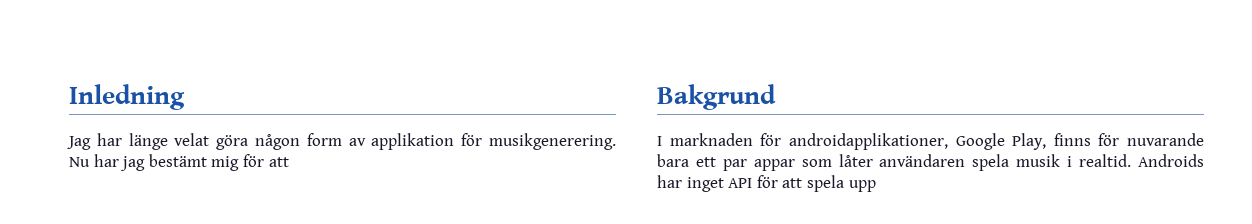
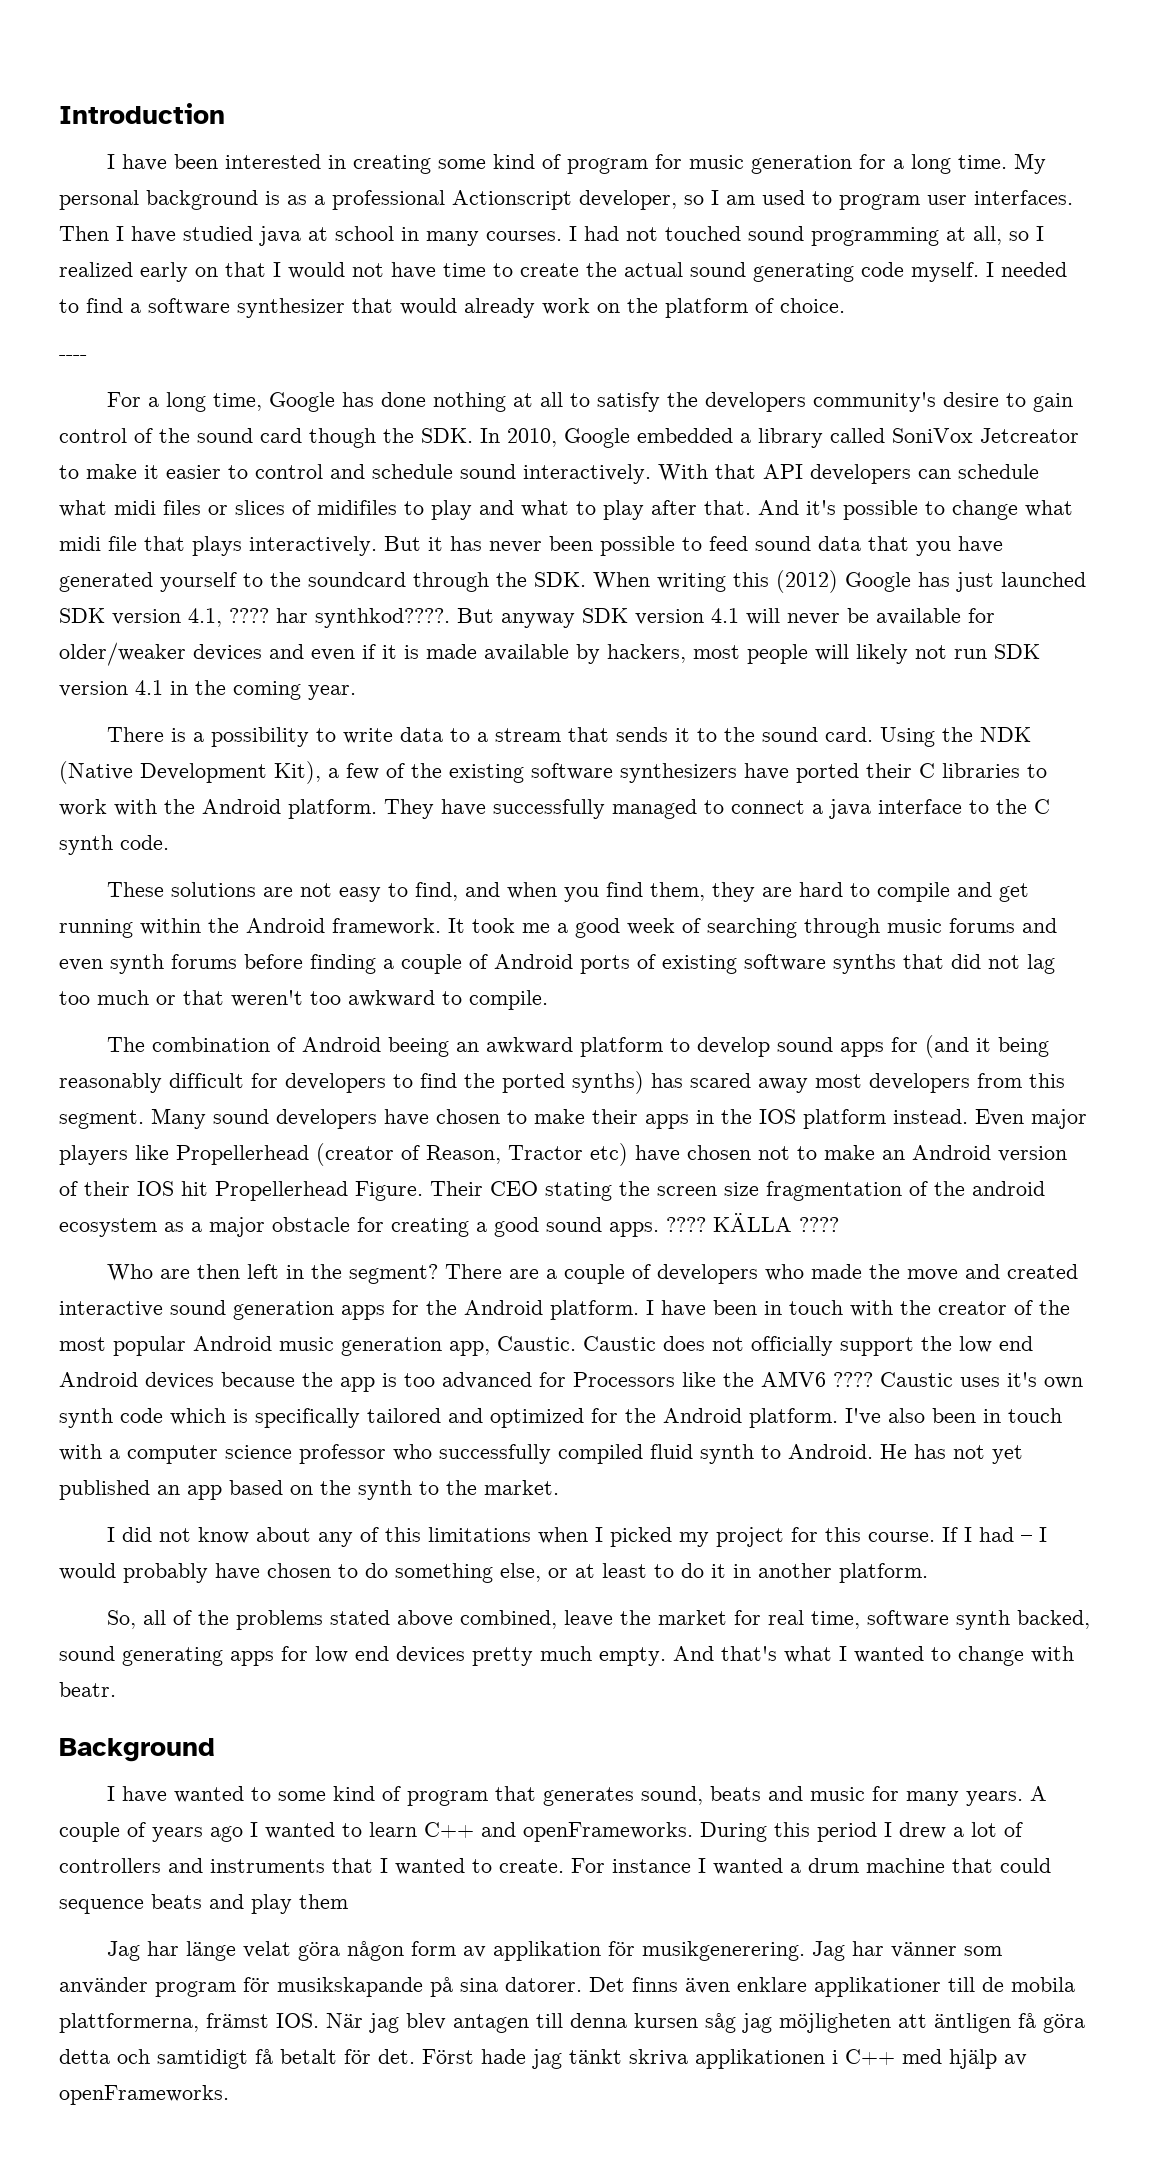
- Inledning
+ Introduction
+ I have been interested in creating some kind of program for music generation for a long time. My personal background is as a professional Actionscript developer, so I am used to program user interfaces. Then I have studied java at school in many courses. I had not touched sound programming at all, so I realized early on that I would not have time to create the actual sound generating code myself. I needed to find a software synthesizer that would already work on the platform of choice.
+ ----
+ For a long time, Google has done nothing at all to satisfy the developers community's desire to gain control of the sound card though the SDK. In 2010, Google embedded a library called SoniVox Jetcreator to make it easier to control and schedule sound interactively. With that API developers can schedule what midi files or slices of midifiles to play and what to play after that. And it's possible to change what midi file that plays interactively. But it has never been possible to feed sound data that you have generated yourself to the soundcard through the SDK. When writing this (2012) Google has just launched SDK version 4.1, ???? har synthkod????. But anyway SDK version 4.1 will never be available for older/weaker devices and even if it is made available by hackers, most people will likely not run SDK version 4.1 in the coming year.
+ There is a possibility to write data to a stream that sends it to the sound card. Using the NDK (Native Development Kit), a few of the existing software synthesizers have ported their C libraries to work with the Android platform. They have successfully managed to connect a java interface to the C synth code.
+ These solutions are not easy to find, and when you find them, they are hard to compile and get running within the Android framework. It took me a good week of searching through music forums and even synth forums before finding a couple of Android ports of existing software synths that did not lag too much or that weren't too awkward to compile.
+ The combination of Android beeing an awkward platform to develop sound apps for (and it being reasonably difficult for developers to find the ported synths) has scared away most developers from this segment. Many sound developers have chosen to make their apps in the IOS platform instead. Even major players like Propellerhead (creator of Reason, Tractor etc) have chosen not to make an Android version of their IOS hit Propellerhead Figure. Their CEO stating the screen size fragmentation of the android ecosystem as a major obstacle for creating a good sound apps. ???? KÄLLA ????
+ Who are then left in the segment? There are a couple of developers who made the move and created interactive sound generation apps for the Android platform. I have been in touch with the creator of the most popular Android music generation app, Caustic. Caustic does not officially support the low end Android devices because the app is too advanced for Processors like the AMV6 ???? Caustic uses it's own synth code which is specifically tailored and optimized for the Android platform. I've also been in touch with a computer science professor who successfully compiled fluid synth to Android. He has not yet published an app based on the synth to the market.
+ I did not know about any of this limitations when I picked my project for this course. If I had – I would probably have chosen to do something else, or at least to do it in another platform.
+ So, all of the problems stated above combined, leave the market for real time, software synth backed, sound generating apps for low end devices pretty much empty. And that's what I wanted to change with beatr.
+ Background
+ I have wanted to some kind of program that generates sound, beats and music for many years. A couple of years ago I wanted to learn C++ and openFrameworks. During this period I drew a lot of controllers and instruments that I wanted to create. For instance I wanted a drum machine that could sequence beats and play them
- Nu har jag bestämt mig för att
- Bakgrund
- I marknaden för androidapplikationer, Google Play, finns för nuvarande bara ett par appar som låter användaren spela musik i realtid. Androids har inget API för att spela upp
+ Jag har vänner som använder program för musikskapande på sina datorer. Det finns även enklare applikationer till de mobila plattformerna, främst IOS. När jag blev antagen till denna kursen såg jag möjligheten att äntligen få göra detta och samtidigt få betalt för det. Först hade jag tänkt skriva applikationen i C++ med hjälp av openFrameworks.

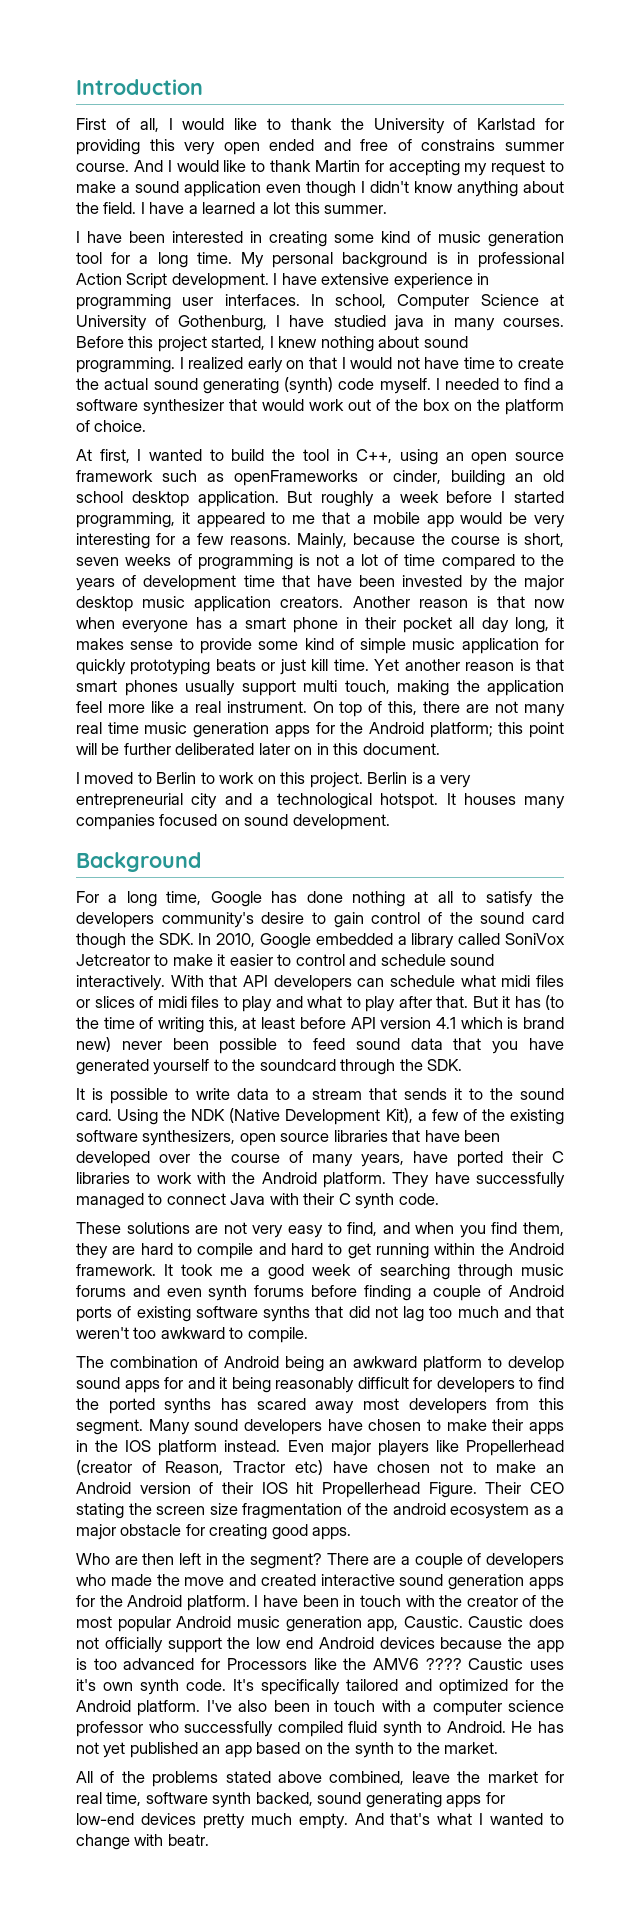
+ First of all, I would like to thank the University of Karlstad for providing this very open ended and free of constrains summer course. And I would like to thank Martin for accepting my request to make a sound application even though I didn't know anything about the field. I have a learned a lot this summer.
- I have been interested in creating some kind of program for music generation for a long time.
+ I have been interested in creating some kind of music generation tool for a long time.
- My personal background is as a professional Actionscript developer, so I am used to program user interfaces. Then I have studied java at school in many courses.
+ My personal background is in professional Action Script development. I have extensive experience in programming user interfaces. In school, Computer Science at University of Gothenburg, I have studied java in many courses.
- I had not touched sound programming at all, so I realized early on that I would not have time to create the actual sound generating code myself.
+ Before this project started, I knew nothing about sound programming. I realized early on that I would not have time to create the actual sound generating (synth) code myself.
- I needed to find a software synthesizer that would already work on the platform of choice.
+ I needed to find a software synthesizer that would work out of the box on the platform of choice.
- ----
+ At first, I wanted to build the tool in C++, using an open source framework such as openFrameworks or cinder, building an old school desktop application. But roughly a week before I started programming, it appeared to me that a mobile app would be very interesting for a few reasons. Mainly, because the course is short, seven weeks of programming is not a lot of time compared to the years of development time that have been invested by the major desktop music application creators. Another reason is that now when everyone has a smart phone in their pocket all day long, it makes sense to provide some kind of simple music application for quickly prototyping beats or just kill time. Yet another reason is that smart phones usually support multi touch, making the application feel more like a real instrument. On top of this, there are not many real time music generation apps for the Android platform; this point will be further deliberated later on in this document.
+ I moved to Berlin to work on this project. Berlin is a very entrepreneurial city and a technological hotspot. It houses many companies focused on sound development.
+ Background
- With that API developers can schedule what midi files or slices of midifiles to play and what to play after that.
+ With that API developers can schedule what midi files or slices of midi files to play and what to play after that.
- And it's possible to change what midi file that plays interactively. But it has never been possible to feed sound data that you have generated yourself to the soundcard through the SDK. When writing this (2012) Google has just launched SDK version 4.1, ???? har synthkod????. But anyway SDK version 4.1 will never be available for older/weaker devices and even if it is made available by hackers, most people will likely not run SDK version 4.1 in the coming year.
- There is a possibility to write data to a stream that sends it to the sound card.
+ But it has (to the time of writing this, at least before API version 4.1 which is brand new) never been possible to feed sound data that you have generated yourself to the soundcard through the SDK.
+ It is possible to write data to a stream that sends it to the sound card.
- Using the NDK (Native Development Kit), a few of the existing software synthesizers have ported their C libraries to work with the Android platform.
+ Using the NDK (Native Development Kit), a few of the existing software synthesizers, open source libraries that have been developed over the course of many years, have ported their C libraries to work with the Android platform.
- They have successfully managed to connect a java interface to the C synth code.
+ They have successfully managed to connect Java with their C synth code.
- These solutions are not easy to find, and when you find them, they are hard to compile and get running within the Android framework.
+ These solutions are not very easy to find, and when you find them, they are hard to compile and hard to get running within the Android framework.
- It took me a good week of searching through music forums and even synth forums before finding a couple of Android ports of existing software synths that did not lag too much or that weren't too awkward to compile.
+ It took me a good week of searching through music forums and even synth forums before finding a couple of Android ports of existing software synths that did not lag too much and that weren't too awkward to compile.
- The combination of Android beeing an awkward platform to develop sound apps for (and it being reasonably difficult for developers to find the ported synths) has scared away most developers from this segment.
+ The combination of Android being an awkward platform to develop sound apps for and it being reasonably difficult for developers to find the ported synths has scared away most developers from this segment.
- Their CEO stating the screen size fragmentation of the android ecosystem as a major obstacle for creating a good sound apps. ???? KÄLLA ????
+ Their CEO stating the screen size fragmentation of the android ecosystem as a major obstacle for creating good apps.
- Caustic uses it's own synth code which is specifically tailored and optimized for the Android platform.
+ Caustic uses it's own synth code. It's specifically tailored and optimized for the Android platform.
- I did not know about any of this limitations when I picked my project for this course. If I had – I would probably have chosen to do something else, or at least to do it in another platform.
- So, all of the problems stated above combined, leave the market for real time, software synth backed, sound generating apps for low end devices pretty much empty.
+ All of the problems stated above combined, leave the market for real time, software synth backed, sound generating apps for low-end devices pretty much empty.
- Background
- I have wanted to some kind of program that generates sound, beats and music for many years. A couple of years ago I wanted to learn C++ and openFrameworks. During this period I drew a lot of controllers and instruments that I wanted to create. For instance I wanted a drum machine that could sequence beats and play them
- Jag har länge velat göra någon form av applikation för musikgenerering. Jag har vänner som använder program för musikskapande på sina datorer. Det finns även enklare applikationer till de mobila plattformerna, främst IOS. När jag blev antagen till denna kursen såg jag möjligheten att äntligen få göra detta och samtidigt få betalt för det. Först hade jag tänkt skriva applikationen i C++ med hjälp av openFrameworks.

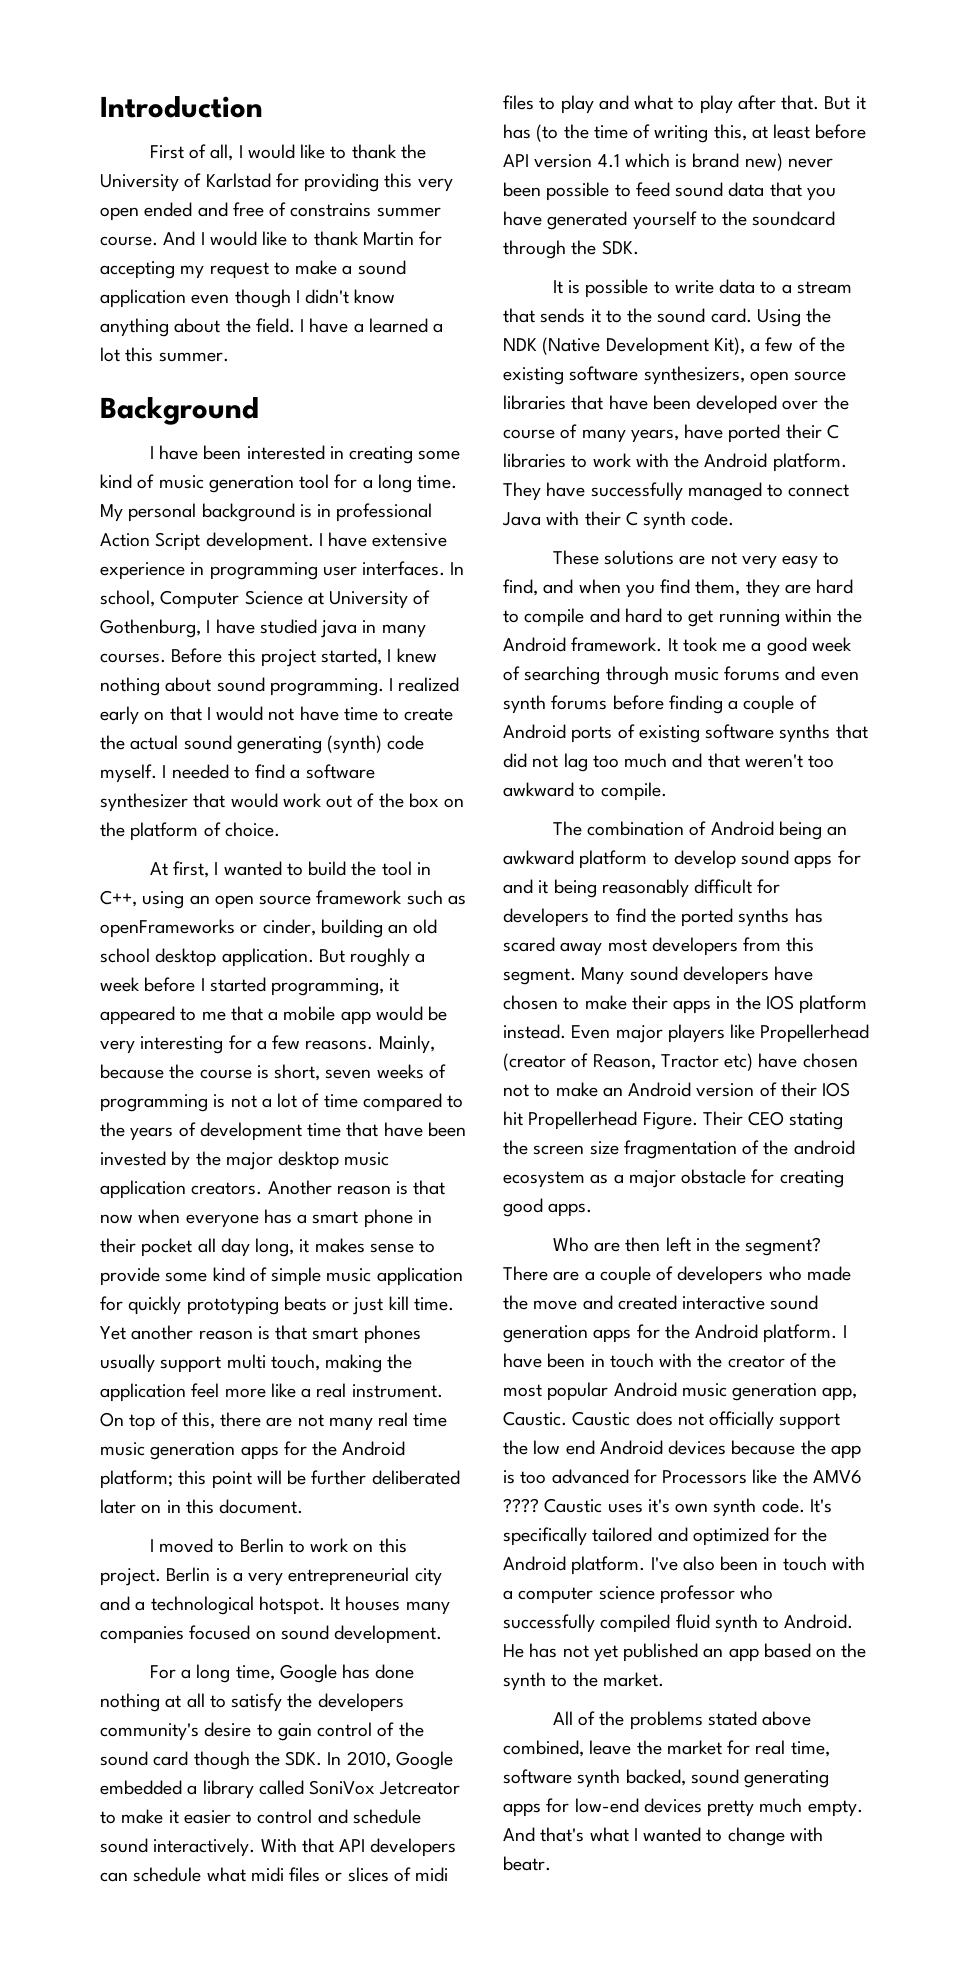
+ Background
- Background

